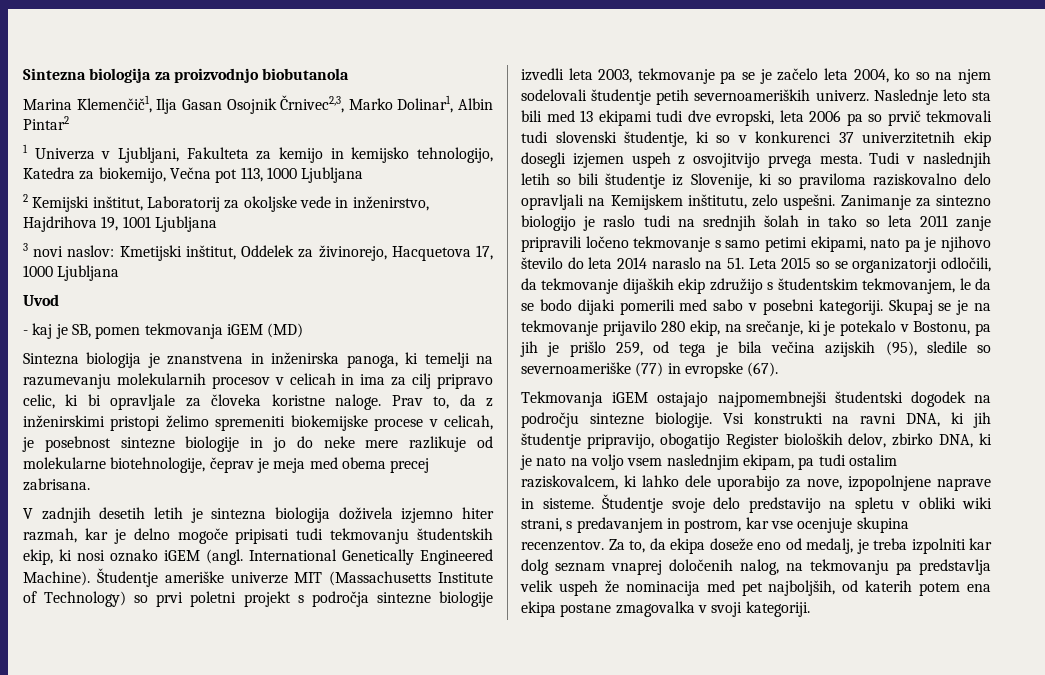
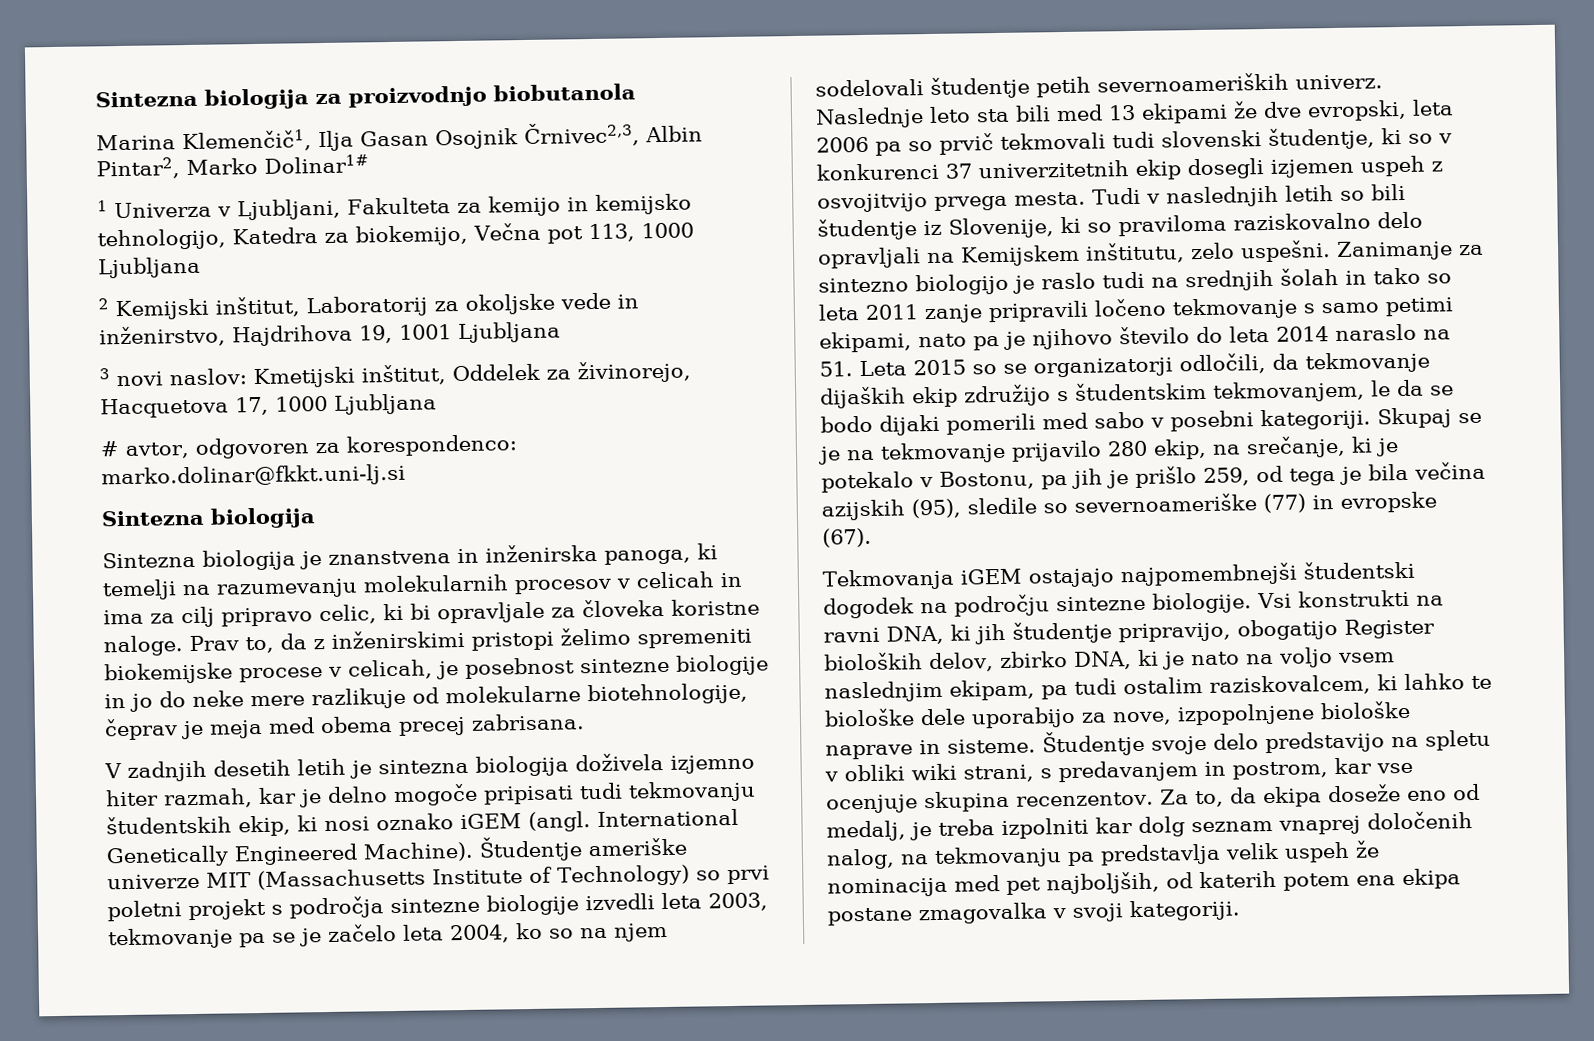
- Marina Klemenčič1, Ilja Gasan Osojnik Črnivec2,3, Marko Dolinar1, Albin Pintar2
+ Marina Klemenčič1, Ilja Gasan Osojnik Črnivec2,3, Albin Pintar2, Marko Dolinar1#
- Uvod
- - kaj je SB, pomen tekmovanja iGEM (MD)
+ # avtor, odgovoren za korespondenco: marko.dolinar@fkkt.uni-lj.si
+ Sintezna biologija
- Naslednje leto sta bili med 13 ekipami tudi dve evropski, leta 2006 pa so prvič tekmovali tudi slovenski študentje, ki so v konkurenci 37 univerzitetnih ekip dosegli izjemen uspeh z osvojitvijo prvega mesta.
+ Naslednje leto sta bili med 13 ekipami že dve evropski, leta 2006 pa so prvič tekmovali tudi slovenski študentje, ki so v konkurenci 37 univerzitetnih ekip dosegli izjemen uspeh z osvojitvijo prvega mesta.
- Vsi konstrukti na ravni DNA, ki jih študentje pripravijo, obogatijo Register bioloških delov, zbirko DNA, ki je nato na voljo vsem naslednjim ekipam, pa tudi ostalim raziskovalcem, ki lahko dele uporabijo za nove, izpopolnjene naprave in sisteme.
+ Vsi konstrukti na ravni DNA, ki jih študentje pripravijo, obogatijo Register bioloških delov, zbirko DNA, ki je nato na voljo vsem naslednjim ekipam, pa tudi ostalim raziskovalcem, ki lahko te biološke dele uporabijo za nove, izpopolnjene biološke naprave in sisteme.

